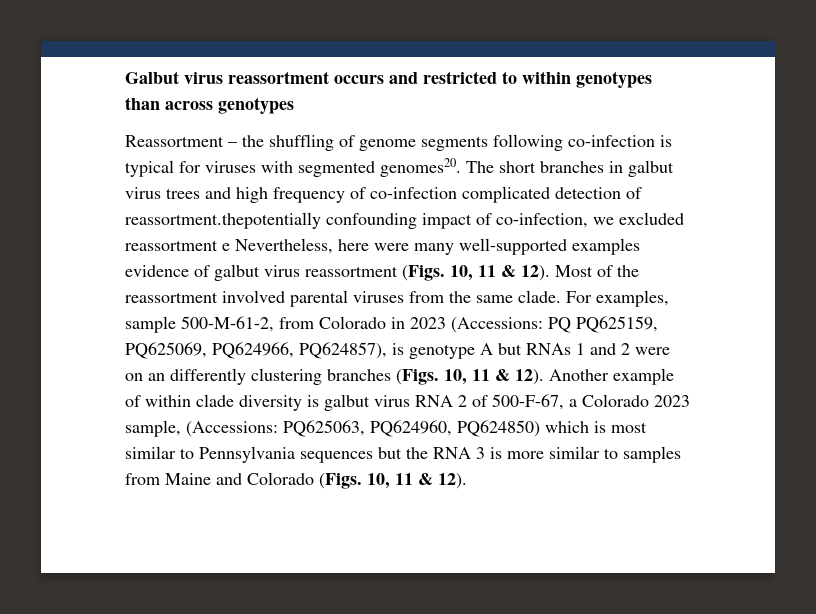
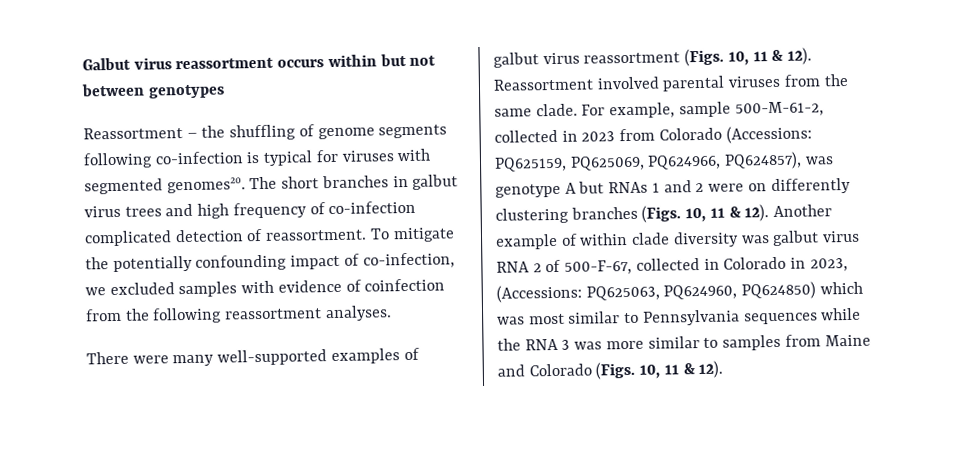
- Galbut virus reassortment occurs and restricted to within genotypes than across genotypes
+ Galbut virus reassortment occurs within but not between genotypes
- The short branches in galbut virus trees and high frequency of co-infection complicated detection of reassortment.thepotentially confounding impact of co-infection, we excluded reassortment e Nevertheless, here were many well-supported examples evidence of galbut virus reassortment (Figs. 10, 11 & 12).
+ The short branches in galbut virus trees and high frequency of co-infection complicated detection of reassortment. To mitigate the potentially confounding impact of co-infection, we excluded samples with evidence of coinfection from the following reassortment analyses.
+ There were many well-supported examples of galbut virus reassortment (Figs. 10, 11 & 12).
- Most of the reassortment involved parental viruses from the same clade.
+ Reassortment involved parental viruses from the same clade.
- For examples, sample 500-M-61-2, from Colorado in 2023 (Accessions: PQ PQ625159, PQ625069, PQ624966, PQ624857), is genotype A but RNAs 1 and 2 were on an differently clustering branches (Figs. 10, 11 & 12).
+ For example, sample 500-M-61-2, collected in 2023 from Colorado (Accessions: PQ625159, PQ625069, PQ624966, PQ624857), was genotype A but RNAs 1 and 2 were on differently clustering branches (Figs. 10, 11 & 12).
- Another example of within clade diversity is galbut virus RNA 2 of 500-F-67, a Colorado 2023 sample, (Accessions: PQ625063, PQ624960, PQ624850) which is most similar to Pennsylvania sequences but the RNA 3 is more similar to samples from Maine and Colorado (Figs. 10, 11 & 12).
+ Another example of within clade diversity was galbut virus RNA 2 of 500-F-67, collected in Colorado in 2023, (Accessions: PQ625063, PQ624960, PQ624850) which was most similar to Pennsylvania sequences while the RNA 3 was more similar to samples from Maine and Colorado (Figs. 10, 11 & 12).

